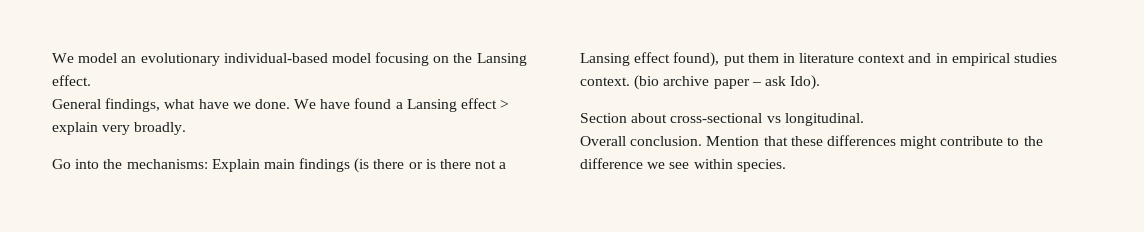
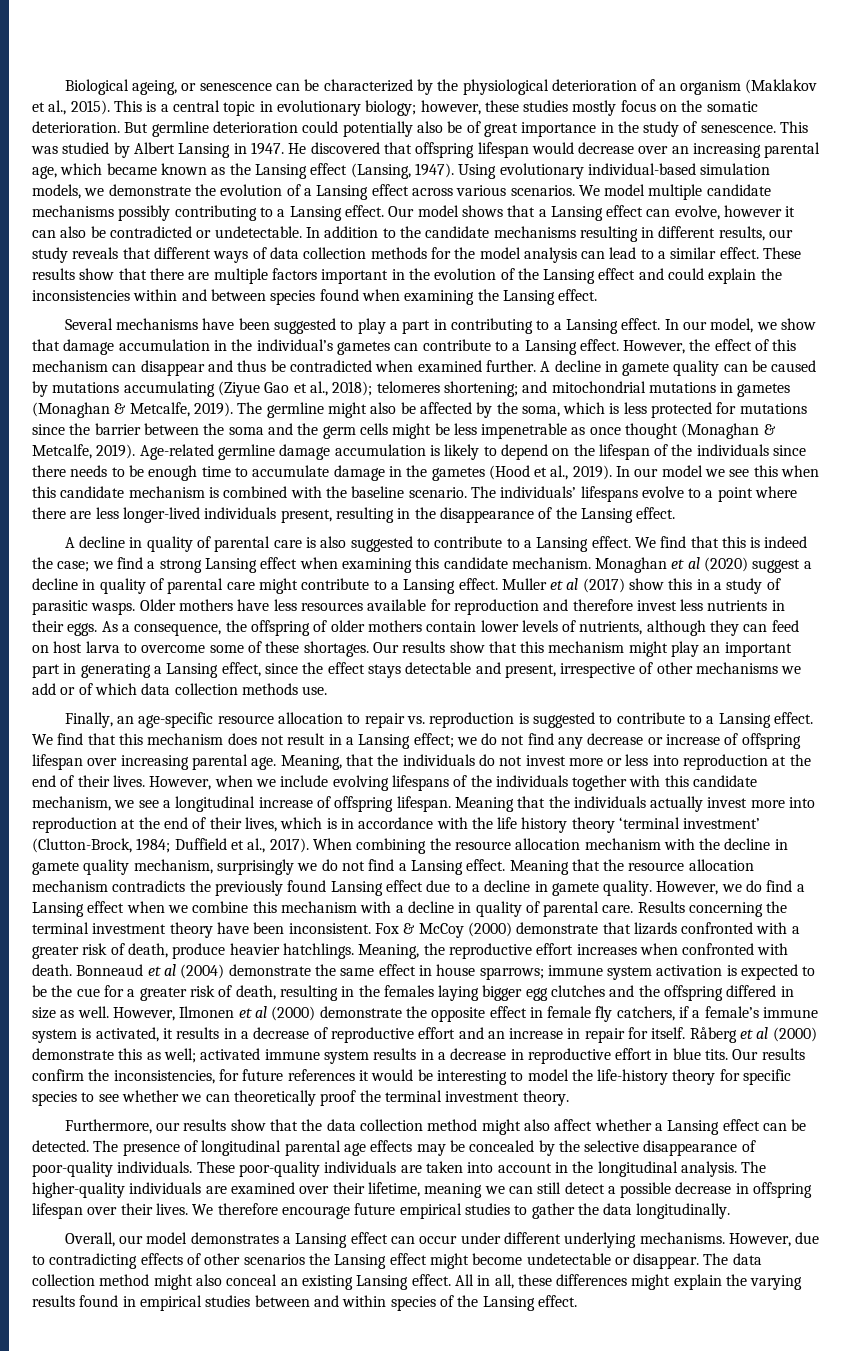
- We model an evolutionary individual-based model focusing on the Lansing effect.
- General findings, what have we done. We have found a Lansing effect > explain very broadly.
- Go into the mechanisms: Explain main findings (is there or is there not a Lansing effect found), put them in literature context and in empirical studies context. (bio archive paper – ask Ido).
- Section about cross-sectional vs longitudinal.
- Overall conclusion. Mention that these differences might contribute to the difference we see within species.
+ Biological ageing, or senescence can be characterized by the physiological deterioration of an organism (Maklakov et al., 2015). This is a central topic in evolutionary biology; however, these studies mostly focus on the somatic deterioration. But germline deterioration could potentially also be of great importance in the study of senescence. This was studied by Albert Lansing in 1947. He discovered that offspring lifespan would decrease over an increasing parental age, which became known as the Lansing effect (Lansing, 1947). Using evolutionary individual-based simulation models, we demonstrate the evolution of a Lansing effect across various scenarios. We model multiple candidate mechanisms possibly contributing to a Lansing effect. Our model shows that a Lansing effect can evolve, however it can also be contradicted or undetectable. In addition to the candidate mechanisms resulting in different results, our study reveals that different ways of data collection methods for the model analysis can lead to a similar effect. These results show that there are multiple factors important in the evolution of the Lansing effect and could explain the inconsistencies within and between species found when examining the Lansing effect.
+ Several mechanisms have been suggested to play a part in contributing to a Lansing effect. In our model, we show that damage accumulation in the individual’s gametes can contribute to a Lansing effect. However, the effect of this mechanism can disappear and thus be contradicted when examined further. A decline in gamete quality can be caused by mutations accumulating (Ziyue Gao et al., 2018); telomeres shortening; and mitochondrial mutations in gametes (Monaghan & Metcalfe, 2019). The germline might also be affected by the soma, which is less protected for mutations since the barrier between the soma and the germ cells might be less impenetrable as once thought (Monaghan & Metcalfe, 2019). Age-related germline damage accumulation is likely to depend on the lifespan of the individuals since there needs to be enough time to accumulate damage in the gametes (Hood et al., 2019). In our model we see this when this candidate mechanism is combined with the baseline scenario. The individuals’ lifespans evolve to a point where there are less longer-lived individuals present, resulting in the disappearance of the Lansing effect.
+ A decline in quality of parental care is also suggested to contribute to a Lansing effect. We find that this is indeed the case; we find a strong Lansing effect when examining this candidate mechanism. Monaghan et al (2020) suggest a decline in quality of parental care might contribute to a Lansing effect. Muller et al (2017) show this in a study of parasitic wasps. Older mothers have less resources available for reproduction and therefore invest less nutrients in their eggs. As a consequence, the offspring of older mothers contain lower levels of nutrients, although they can feed on host larva to overcome some of these shortages. Our results show that this mechanism might play an important part in generating a Lansing effect, since the effect stays detectable and present, irrespective of other mechanisms we add or of which data collection methods use.
+ Finally, an age-specific resource allocation to repair vs. reproduction is suggested to contribute to a Lansing effect. We find that this mechanism does not result in a Lansing effect; we do not find any decrease or increase of offspring lifespan over increasing parental age. Meaning, that the individuals do not invest more or less into reproduction at the end of their lives. However, when we include evolving lifespans of the individuals together with this candidate mechanism, we see a longitudinal increase of offspring lifespan. Meaning that the individuals actually invest more into reproduction at the end of their lives, which is in accordance with the life history theory ‘terminal investment’ (Clutton-Brock, 1984; Duffield et al., 2017). When combining the resource allocation mechanism with the decline in gamete quality mechanism, surprisingly we do not find a Lansing effect. Meaning that the resource allocation mechanism contradicts the previously found Lansing effect due to a decline in gamete quality. However, we do find a Lansing effect when we combine this mechanism with a decline in quality of parental care. Results concerning the terminal investment theory have been inconsistent. Fox & McCoy (2000) demonstrate that lizards confronted with a greater risk of death, produce heavier hatchlings. Meaning, the reproductive effort increases when confronted with death. Bonneaud et al (2004) demonstrate the same effect in house sparrows; immune system activation is expected to be the cue for a greater risk of death, resulting in the females laying bigger egg clutches and the offspring differed in size as well. However, Ilmonen et al (2000) demonstrate the opposite effect in female fly catchers, if a female’s immune system is activated, it results in a decrease of reproductive effort and an increase in repair for itself. Råberg et al (2000) demonstrate this as well; activated immune system results in a decrease in reproductive effort in blue tits. Our results confirm the inconsistencies, for future references it would be interesting to model the life-history theory for specific species to see whether we can theoretically proof the terminal investment theory.
+ Furthermore, our results show that the data collection method might also affect whether a Lansing effect can be detected. The presence of longitudinal parental age effects may be concealed by the selective disappearance of poor-quality individuals. These poor-quality individuals are taken into account in the longitudinal analysis. The higher-quality individuals are examined over their lifetime, meaning we can still detect a possible decrease in offspring lifespan over their lives. We therefore encourage future empirical studies to gather the data longitudinally.
+ Overall, our model demonstrates a Lansing effect can occur under different underlying mechanisms. However, due to contradicting effects of other scenarios the Lansing effect might become undetectable or disappear. The data collection method might also conceal an existing Lansing effect. All in all, these differences might explain the varying results found in empirical studies between and within species of the Lansing effect.

